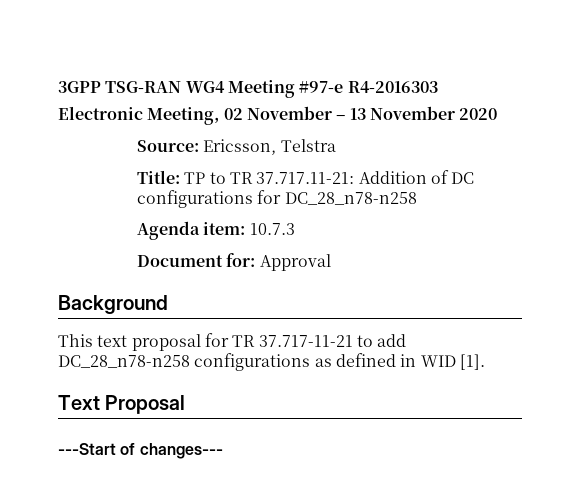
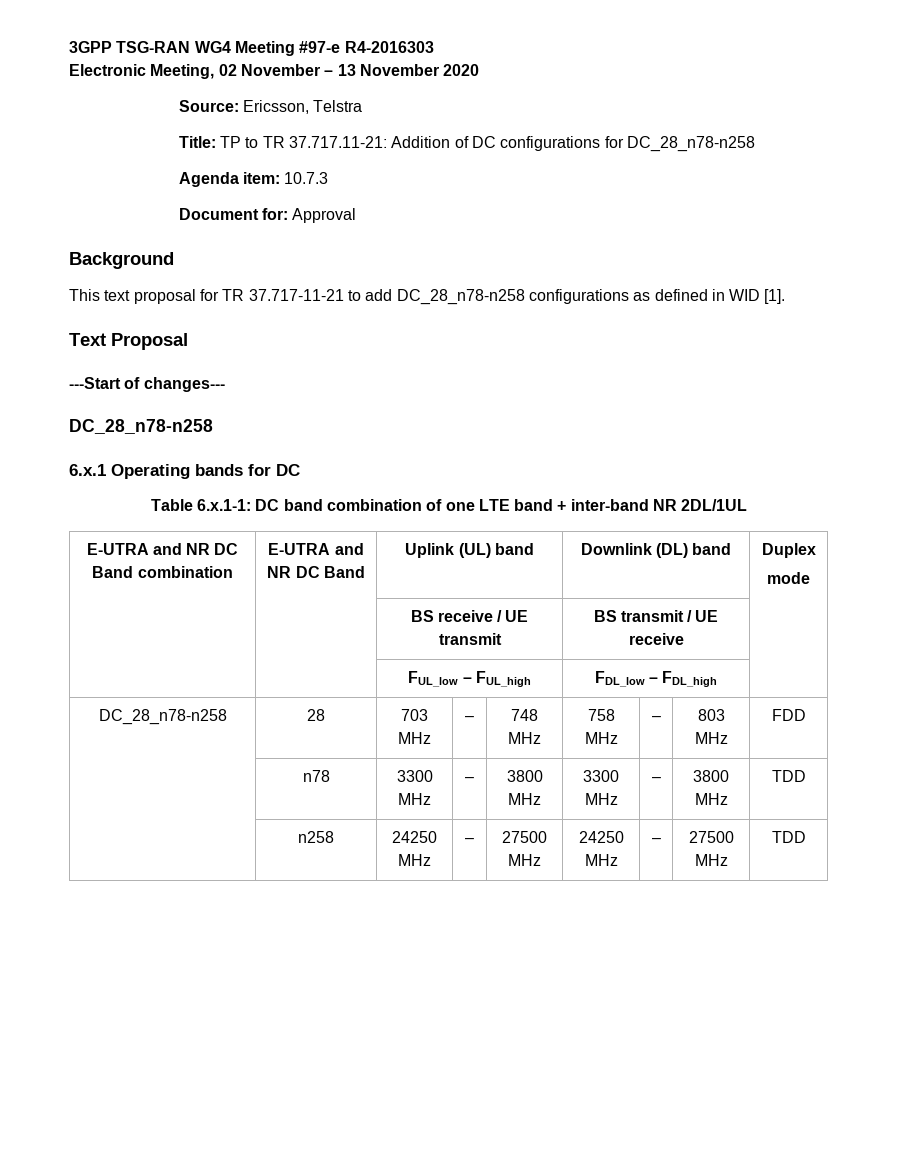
  ---Start of changes---
+ DC_28_n78-n258
+ 6.x.1 Operating bands for DC
+ Table 6.x.1-1: DC band combination of one LTE band + inter-band NR 2DL/1UL
+ E-UTRA and NR DC Band combination | E-UTRA and NR DC Band | Uplink (UL) band | Downlink (DL) band | Duplex
+ mode
+ | | BS receive / UE transmit | BS transmit / UE receive |
+ | | FUL_low – FUL_high | FDL_low – FDL_high |
+ DC_28_n78-n258 | 28 | 703 MHz | – | 748 MHz | 758 MHz | – | 803 MHz | FDD
+ | n78 | 3300 MHz | – | 3800 MHz | 3300 MHz | – | 3800 MHz | TDD
+ | n258 | 24250 MHz | – | 27500 MHz | 24250 MHz | – | 27500 MHz | TDD

